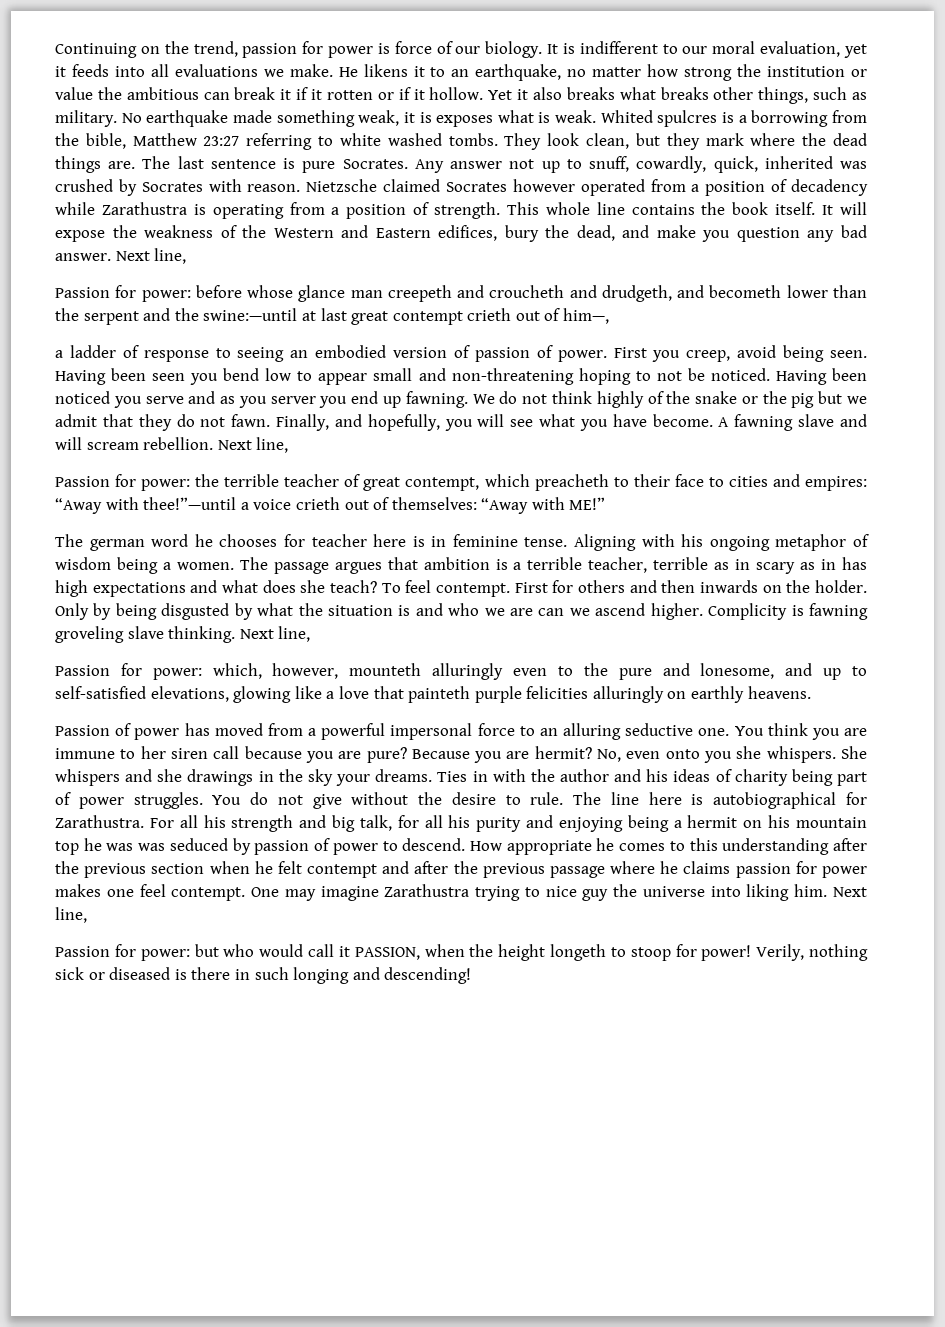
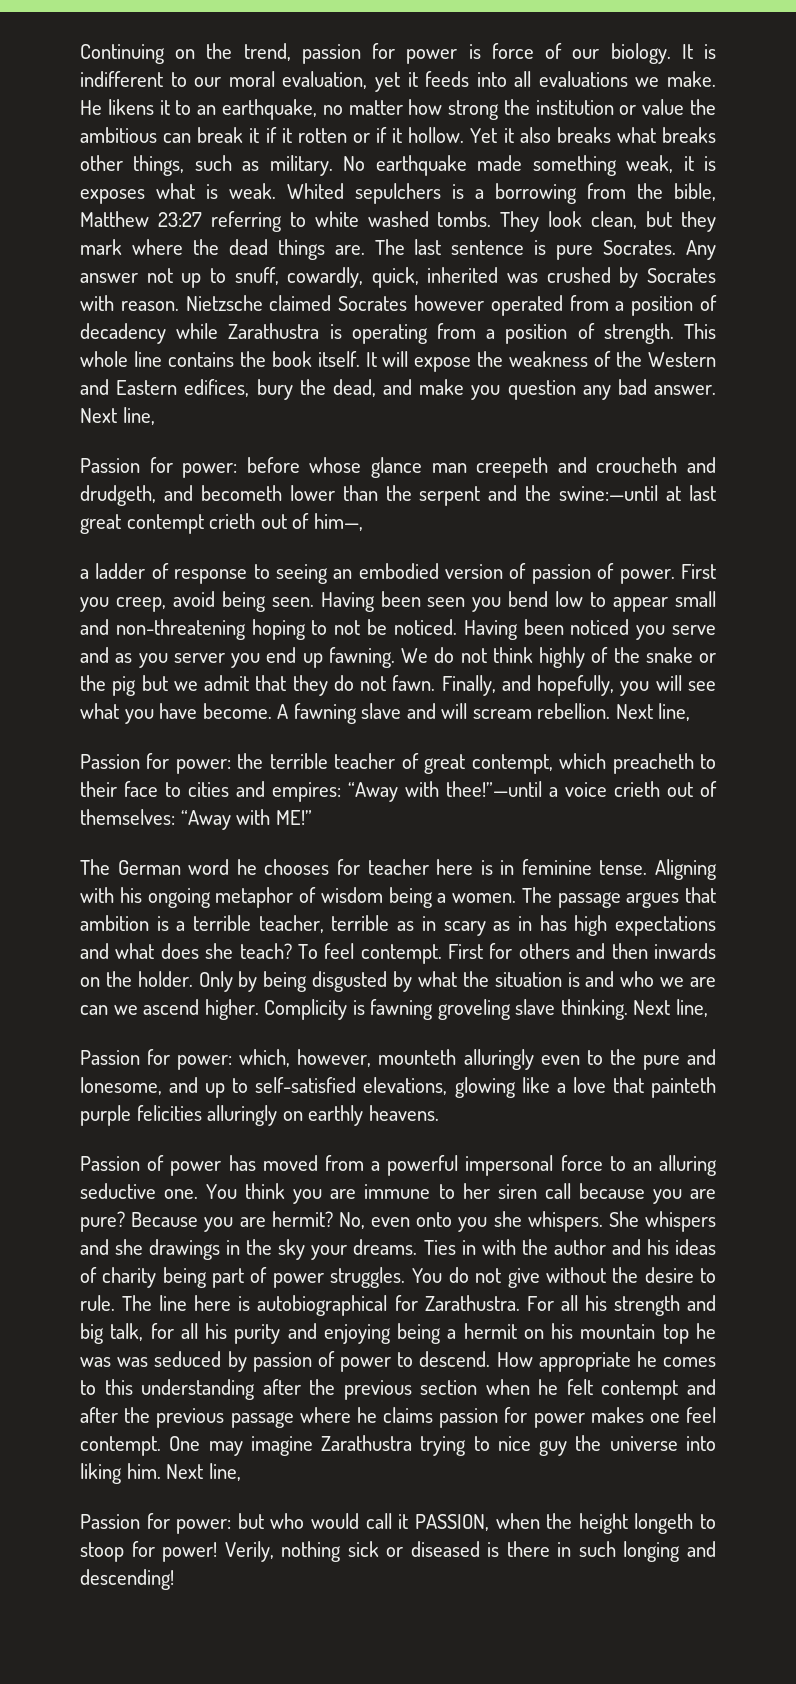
- Whited spulcres is a borrowing from the bible, Matthew 23:27 referring to white washed tombs.
+ Whited sepulchers is a borrowing from the bible, Matthew 23:27 referring to white washed tombs.
- The german word he chooses for teacher here is in feminine tense.
+ The German word he chooses for teacher here is in feminine tense.

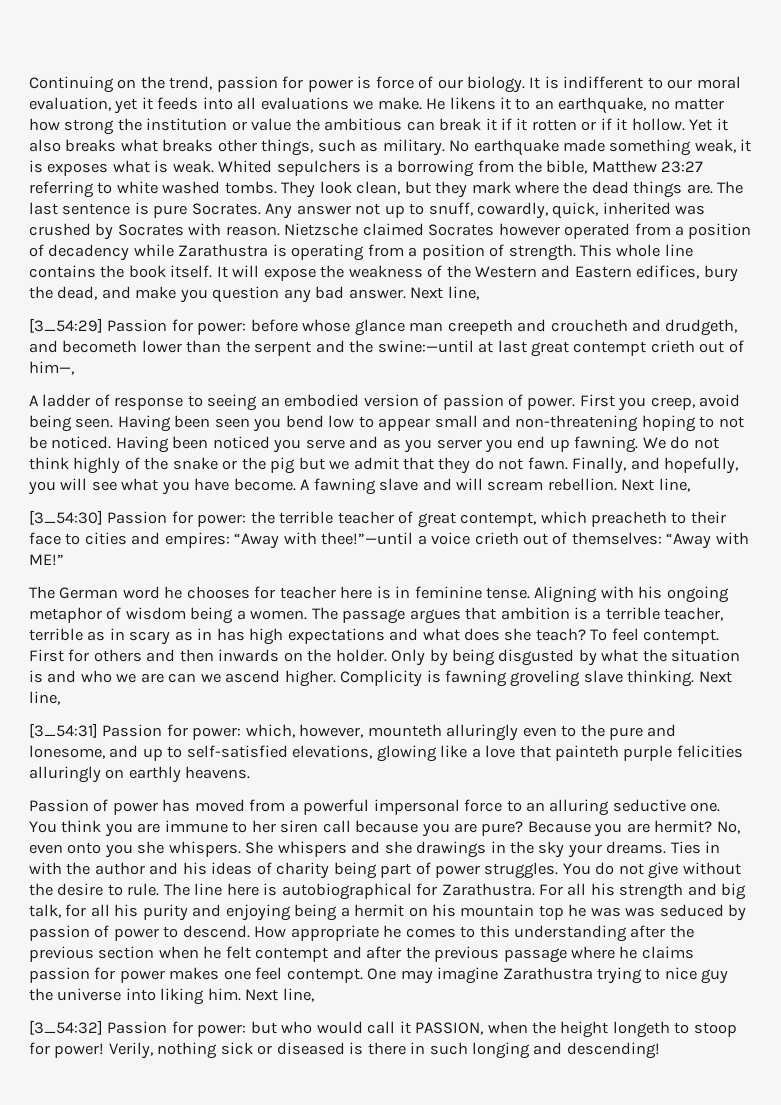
- Passion for power: before whose glance man creepeth and croucheth and drudgeth, and becometh lower than the serpent and the swine:—until at last great contempt crieth out of him—,
+ [3_54:29] Passion for power: before whose glance man creepeth and croucheth and drudgeth, and becometh lower than the serpent and the swine:—until at last great contempt crieth out of him—,
- a ladder of response to seeing an embodied version of passion of power.
+ A ladder of response to seeing an embodied version of passion of power.
- Passion for power: the terrible teacher of great contempt, which preacheth to their face to cities and empires: “Away with thee!”—until a voice crieth out of themselves: “Away with ME!”
+ [3_54:30] Passion for power: the terrible teacher of great contempt, which preacheth to their face to cities and empires: “Away with thee!”—until a voice crieth out of themselves: “Away with ME!”
- Passion for power: which, however, mounteth alluringly even to the pure and lonesome, and up to self-satisfied elevations, glowing like a love that painteth purple felicities alluringly on earthly heavens.
+ [3_54:31] Passion for power: which, however, mounteth alluringly even to the pure and lonesome, and up to self-satisfied elevations, glowing like a love that painteth purple felicities alluringly on earthly heavens.
- Passion for power: but who would call it PASSION, when the height longeth to stoop for power!
+ [3_54:32] Passion for power: but who would call it PASSION, when the height longeth to stoop for power!

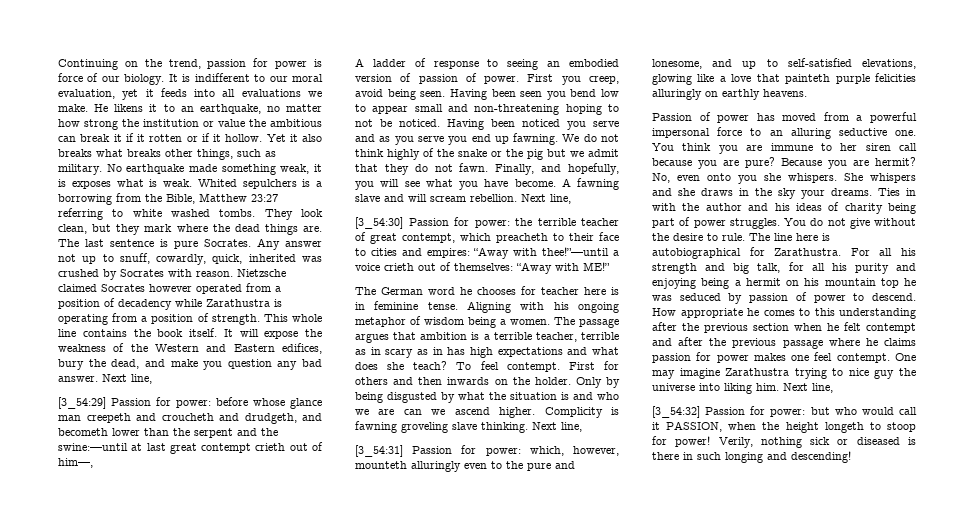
- Whited sepulchers is a borrowing from the bible, Matthew 23:27 referring to white washed tombs.
+ Whited sepulchers is a borrowing from the Bible, Matthew 23:27 referring to white washed tombs.
- Having been noticed you serve and as you server you end up fawning.
+ Having been noticed you serve and as you serve you end up fawning.
- She whispers and she drawings in the sky your dreams.
+ She whispers and she draws in the sky your dreams.
- For all his strength and big talk, for all his purity and enjoying being a hermit on his mountain top he was was seduced by passion of power to descend.
+ For all his strength and big talk, for all his purity and enjoying being a hermit on his mountain top he was seduced by passion of power to descend.

